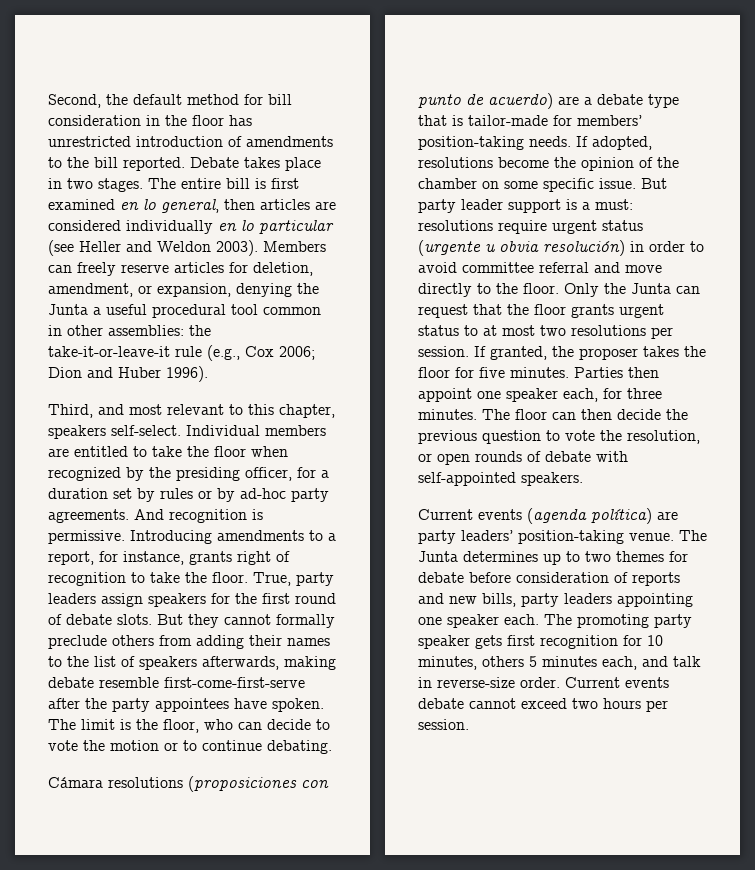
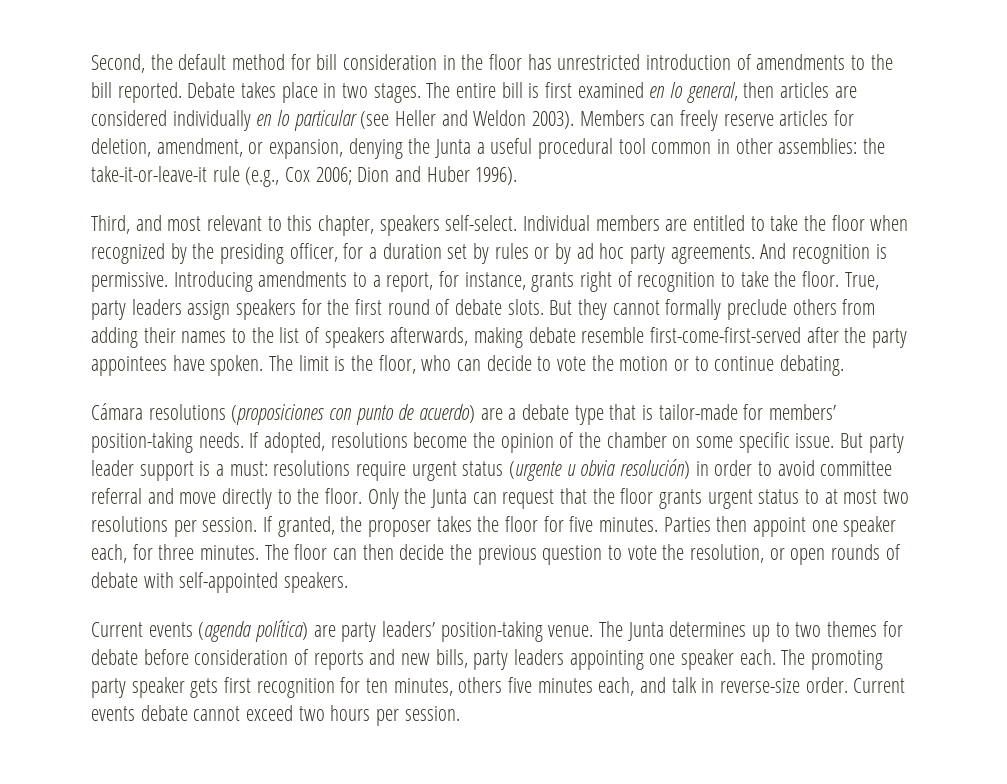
- Individual members are entitled to take the floor when recognized by the presiding officer, for a duration set by rules or by ad-hoc party agreements.
+ Individual members are entitled to take the floor when recognized by the presiding officer, for a duration set by rules or by ad hoc party agreements.
- But they cannot formally preclude others from adding their names to the list of speakers afterwards, making debate resemble first-come-first-serve after the party appointees have spoken.
+ But they cannot formally preclude others from adding their names to the list of speakers afterwards, making debate resemble first-come-first-served after the party appointees have spoken.
- The promoting party speaker gets first recognition for 10 minutes, others 5 minutes each, and talk in reverse-size order.
+ The promoting party speaker gets first recognition for ten minutes, others five minutes each, and talk in reverse-size order.

